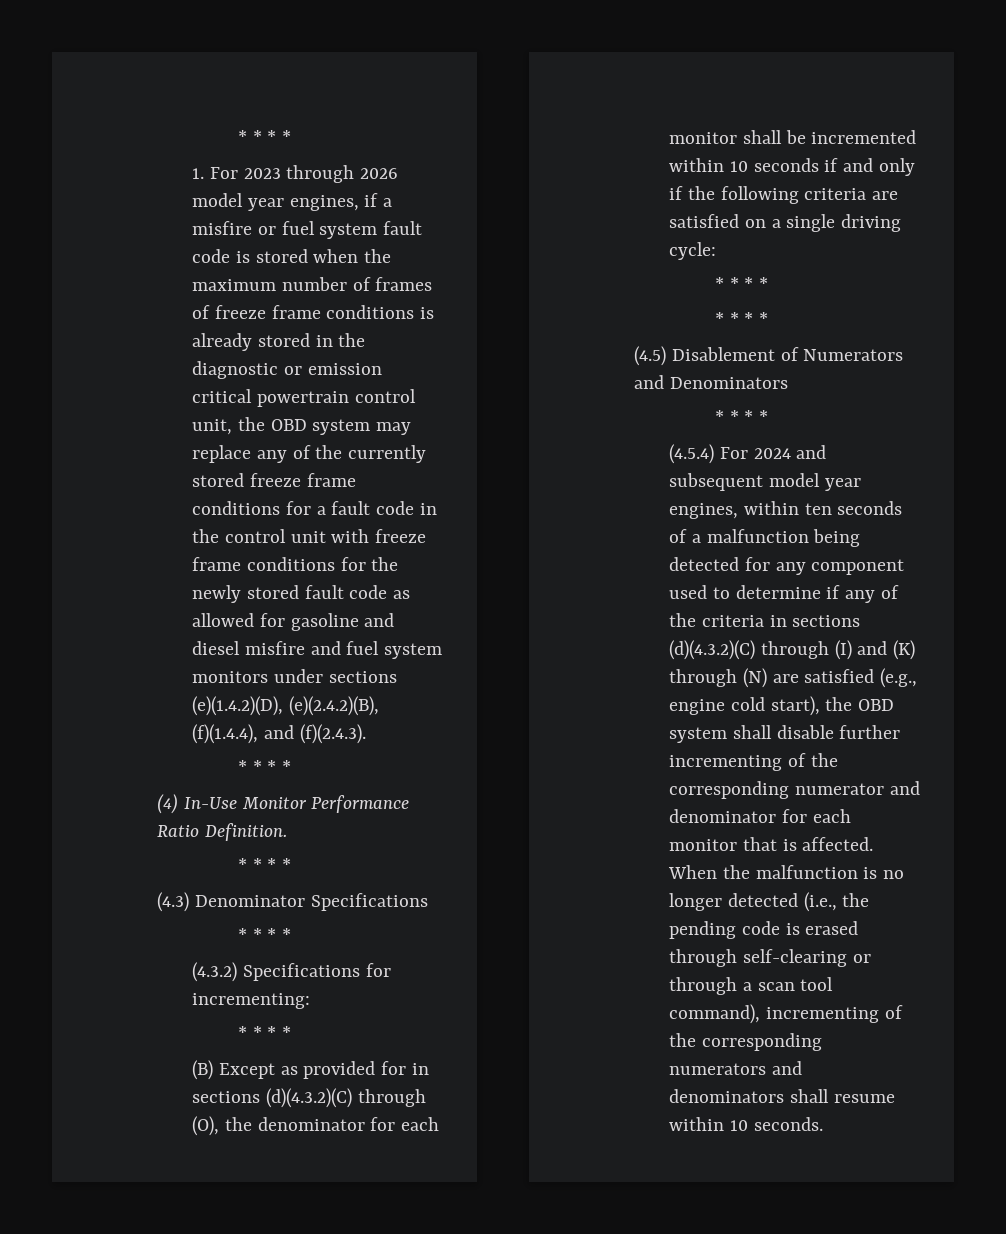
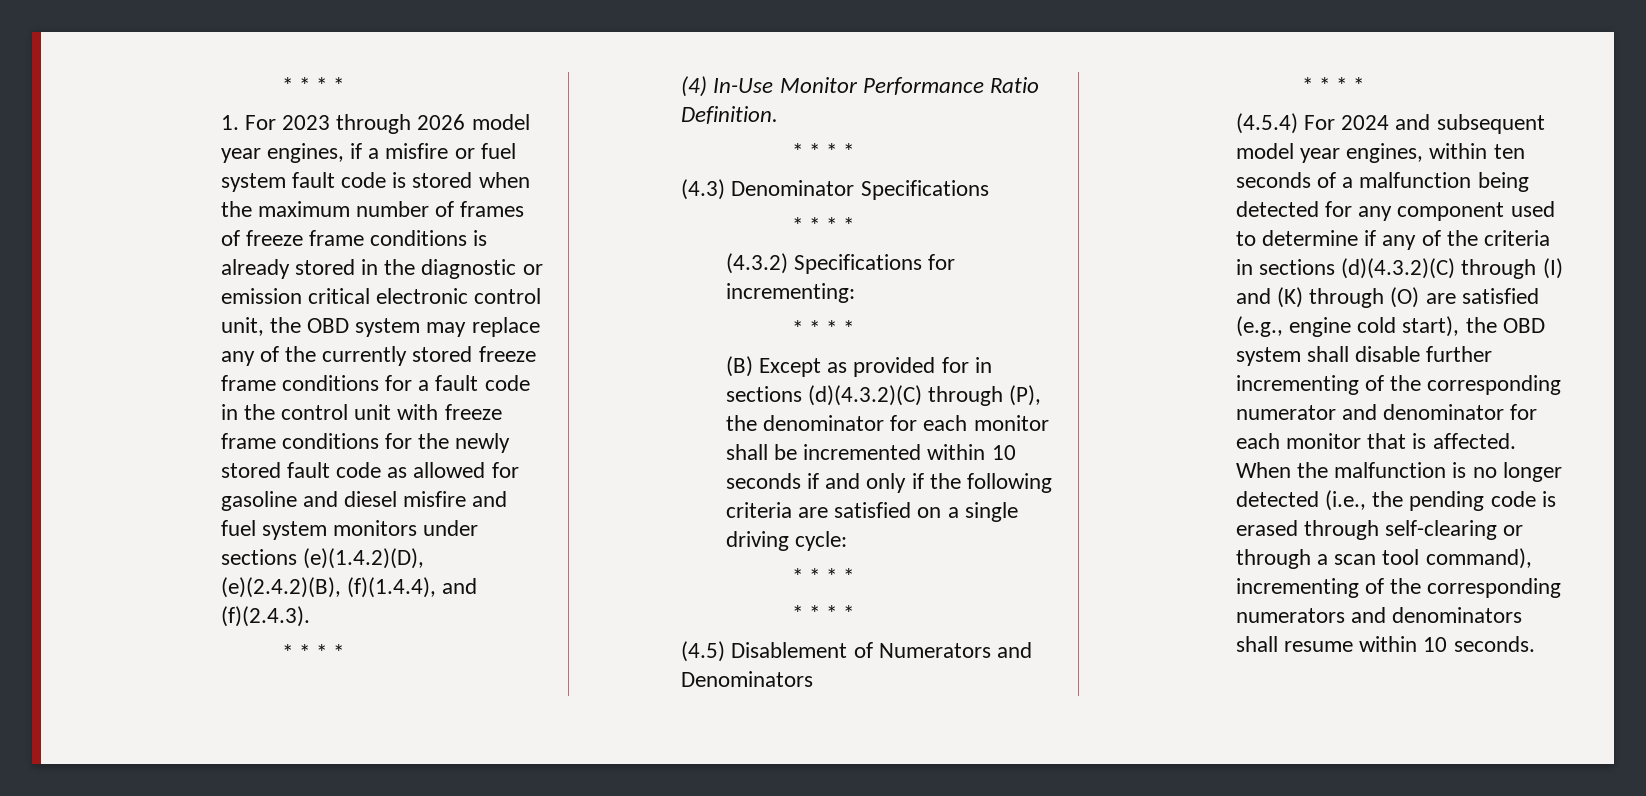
- 1. For 2023 through 2026 model year engines, if a misfire or fuel system fault code is stored when the maximum number of frames of freeze frame conditions is already stored in the diagnostic or emission critical powertrain control unit, the OBD system may replace any of the currently stored freeze frame conditions for a fault code in the control unit with freeze frame conditions for the newly stored fault code as allowed for gasoline and diesel misfire and fuel system monitors under sections (e)(1.4.2)(D), (e)(2.4.2)(B), (f)(1.4.4), and (f)(2.4.3).
+ 1. For 2023 through 2026 model year engines, if a misfire or fuel system fault code is stored when the maximum number of frames of freeze frame conditions is already stored in the diagnostic or emission critical electronic control unit, the OBD system may replace any of the currently stored freeze frame conditions for a fault code in the control unit with freeze frame conditions for the newly stored fault code as allowed for gasoline and diesel misfire and fuel system monitors under sections (e)(1.4.2)(D), (e)(2.4.2)(B), (f)(1.4.4), and (f)(2.4.3).
- (B) Except as provided for in sections (d)(4.3.2)(C) through (O), the denominator for each monitor shall be incremented within 10 seconds if and only if the following criteria are satisfied on a single driving cycle:
+ (B) Except as provided for in sections (d)(4.3.2)(C) through (P), the denominator for each monitor shall be incremented within 10 seconds if and only if the following criteria are satisfied on a single driving cycle:
- (4.5.4) For 2024 and subsequent model year engines, within ten seconds of a malfunction being detected for any component used to determine if any of the criteria in sections (d)(4.3.2)(C) through (I) and (K) through (N) are satisfied (e.g., engine cold start), the OBD system shall disable further incrementing of the corresponding numerator and denominator for each monitor that is affected.
+ (4.5.4) For 2024 and subsequent model year engines, within ten seconds of a malfunction being detected for any component used to determine if any of the criteria in sections (d)(4.3.2)(C) through (I) and (K) through (O) are satisfied (e.g., engine cold start), the OBD system shall disable further incrementing of the corresponding numerator and denominator for each monitor that is affected.

